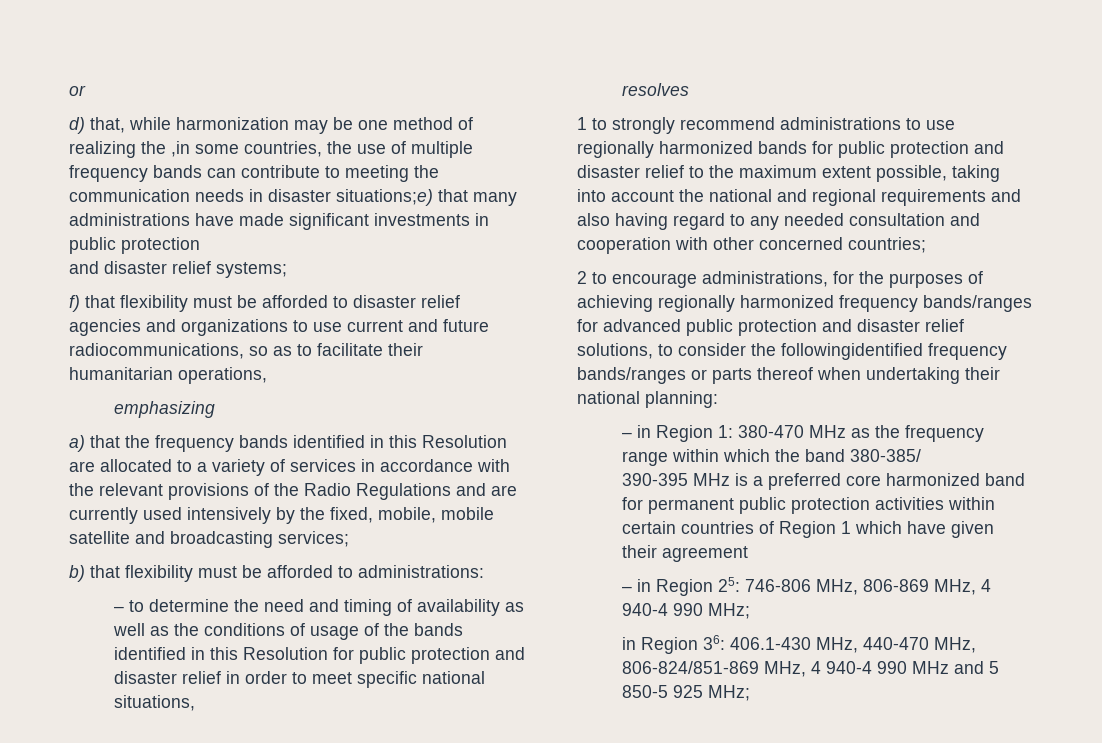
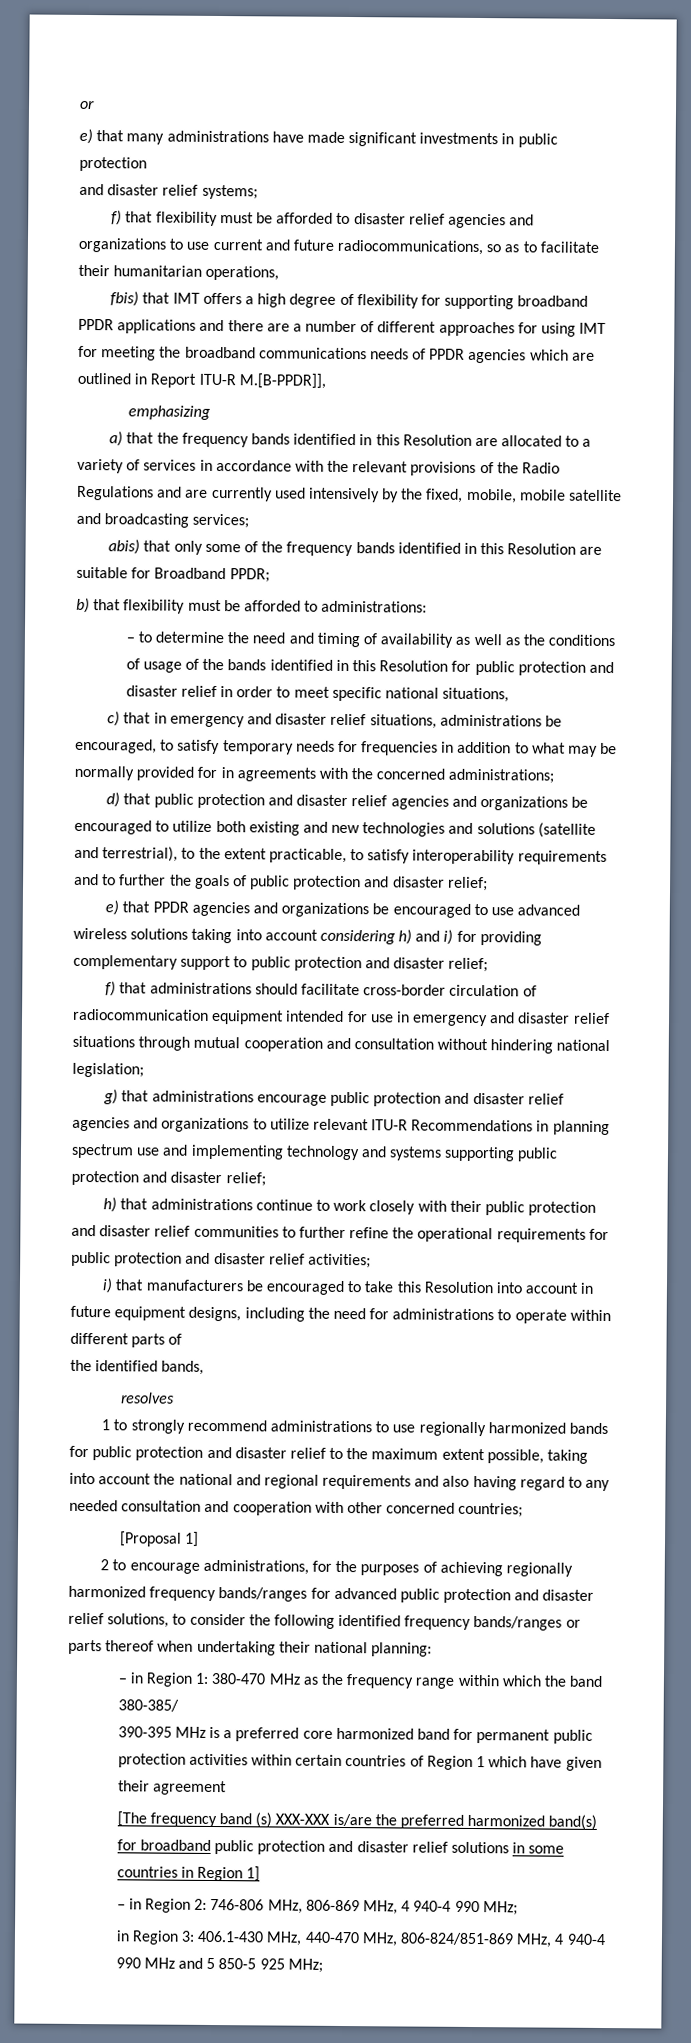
- d) that, while harmonization may be one method of realizing the ,in some countries, the use of multiple frequency bands can contribute to meeting the communication needs in disaster situations;e) that many administrations have made significant investments in public protection
+ e) that many administrations have made significant investments in public protection
+ fbis) that IMT offers a high degree of flexibility for supporting broadband PPDR applications and there are a number of different approaches for using IMT for meeting the broadband communications needs of PPDR agencies which are outlined in Report ITU-R M.[B-PPDR]],
+ abis) that only some of the frequency bands identified in this Resolution are suitable for Broadband PPDR;
+ c) that in emergency and disaster relief situations, administrations be encouraged, to satisfy temporary needs for frequencies in addition to what may be normally provided for in agreements with the concerned administrations;
+ d) that public protection and disaster relief agencies and organizations be encouraged to utilize both existing and new technologies and solutions (satellite and terrestrial), to the extent practicable, to satisfy interoperability requirements and to further the goals of public protection and disaster relief;
+ e) that PPDR agencies and organizations be encouraged to use advanced wireless solutions taking into account considering h) and i) for providing complementary support to public protection and disaster relief;
+ f) that administrations should facilitate cross-border circulation of radiocommunication equipment intended for use in emergency and disaster relief situations through mutual cooperation and consultation without hindering national legislation;
+ g) that administrations encourage public protection and disaster relief agencies and organizations to utilize relevant ITU-R Recommendations in planning spectrum use and implementing technology and systems supporting public protection and disaster relief;
+ h) that administrations continue to work closely with their public protection and disaster relief communities to further refine the operational requirements for public protection and disaster relief activities;
+ i) that manufacturers be encouraged to take this Resolution into account in future equipment designs, including the need for administrations to operate within different parts of
+ the identified bands,
+ [Proposal 1]
- 2 to encourage administrations, for the purposes of achieving regionally harmonized frequency bands/ranges for advanced public protection and disaster relief solutions, to consider the followingidentified frequency bands/ranges or parts thereof when undertaking their national planning:
+ 2 to encourage administrations, for the purposes of achieving regionally harmonized frequency bands/ranges for advanced public protection and disaster relief solutions, to consider the following identified frequency bands/ranges or parts thereof when undertaking their national planning:
- – in Region 25: 746-806 MHz, 806-869 MHz, 4 940-4 990 MHz;
+ [The frequency band (s) XXX-XXX is/are the preferred harmonized band(s) for broadband public protection and disaster relief solutions in some countries in Region 1]
+ – in Region 2: 746-806 MHz, 806-869 MHz, 4 940-4 990 MHz;
- in Region 36: 406.1-430 MHz, 440-470 MHz, 806-824/851-869 MHz, 4 940-4 990 MHz and 5 850-5 925 MHz;
+ in Region 3: 406.1-430 MHz, 440-470 MHz, 806-824/851-869 MHz, 4 940-4 990 MHz and 5 850-5 925 MHz;

